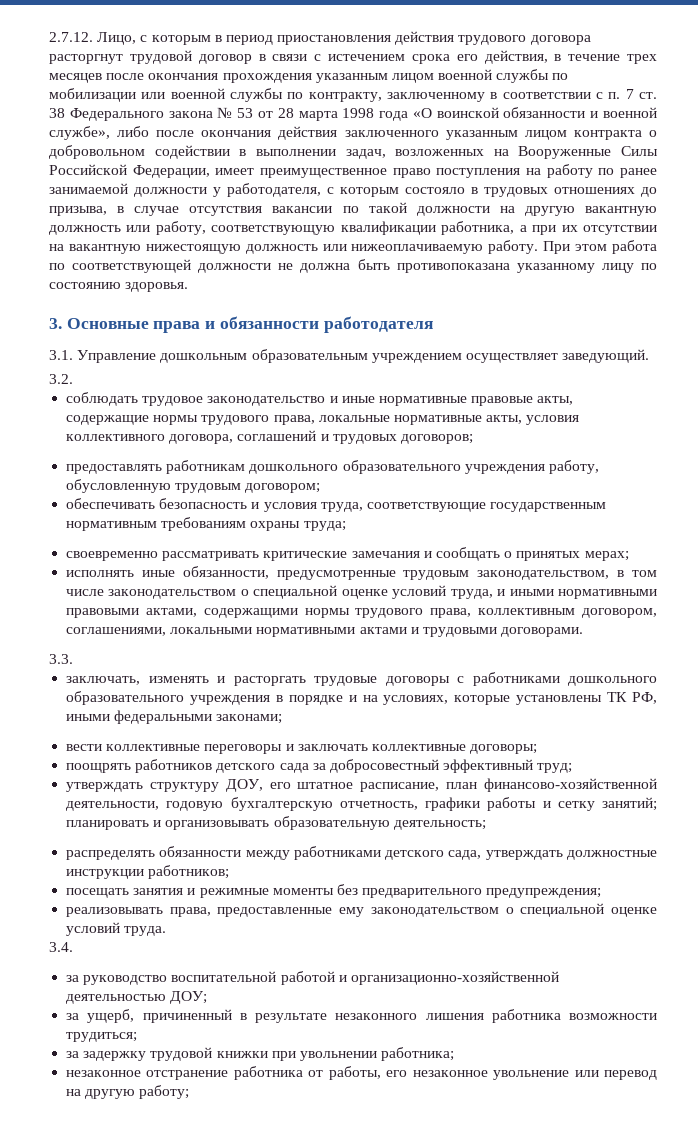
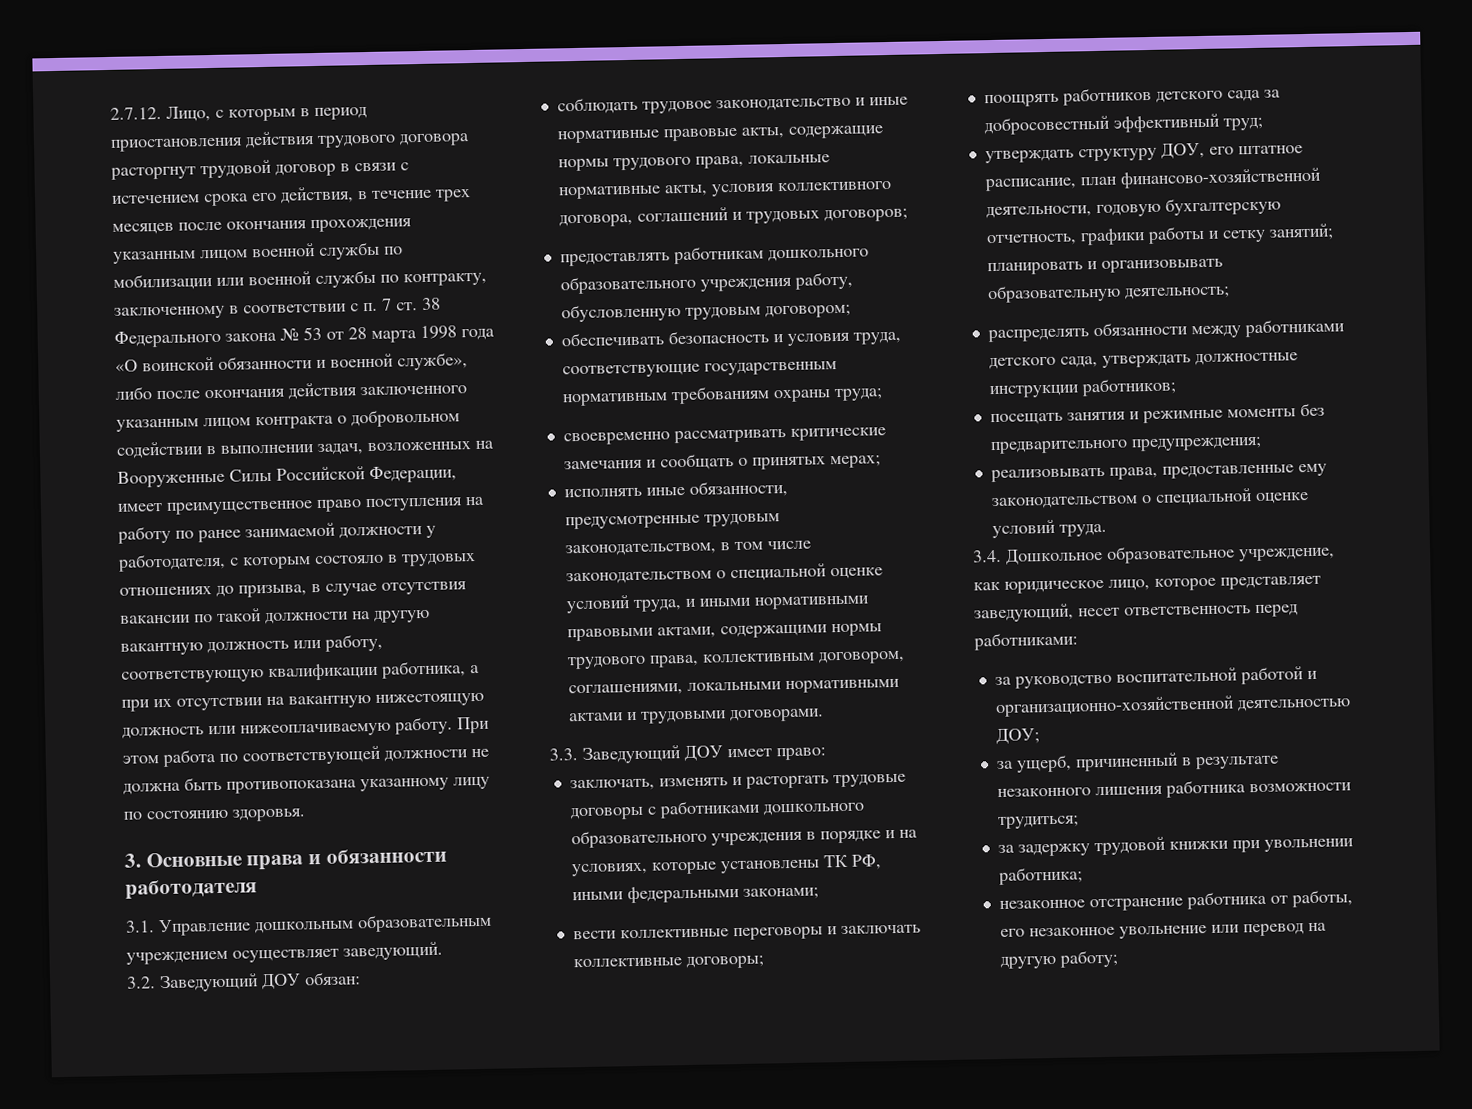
- 3.2.
+ 3.2. Заведующий ДОУ обязан:
- 3.3.
+ 3.3. Заведующий ДОУ имеет право:
- 3.4.
+ 3.4. Дошкольное образовательное учреждение, как юридическое лицо, которое представляет заведующий, несет ответственность перед работниками:

